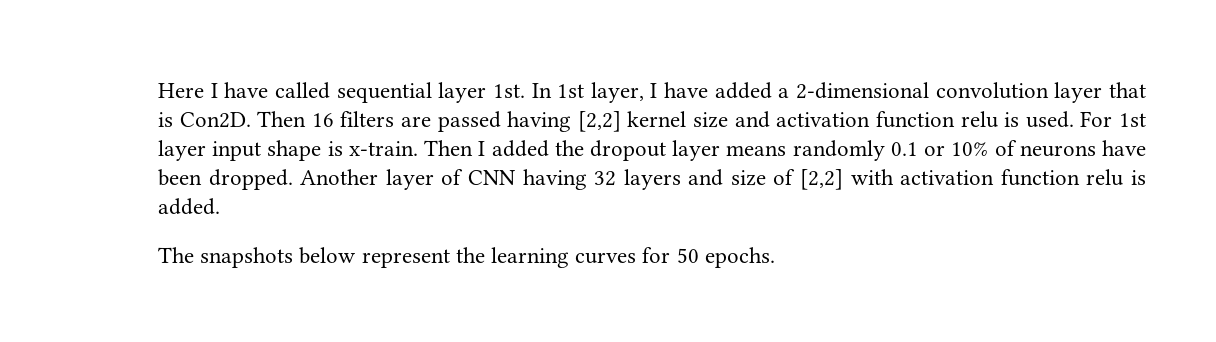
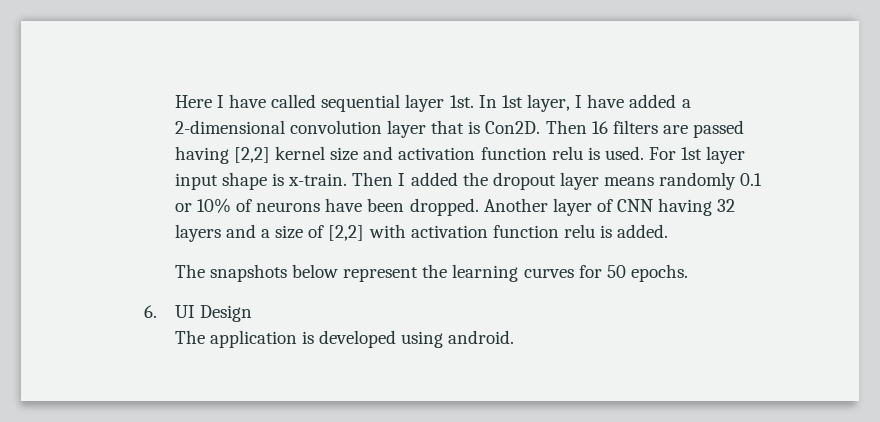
- Another layer of CNN having 32 layers and size of [2,2] with activation function relu is added.
+ Another layer of CNN having 32 layers and a size of [2,2] with activation function relu is added.
+ 6. UI Design
+ The application is developed using android.

